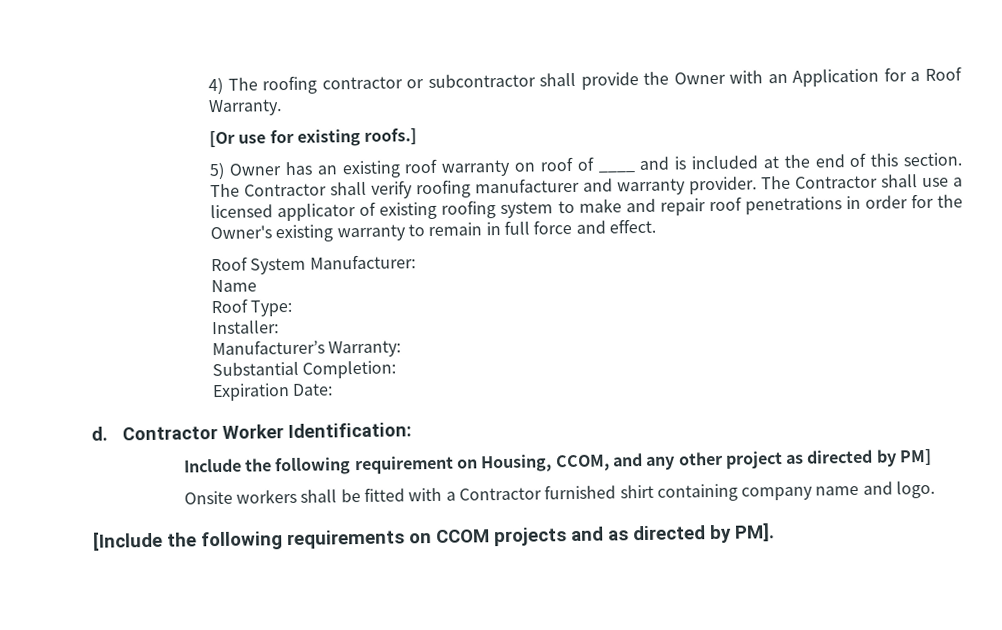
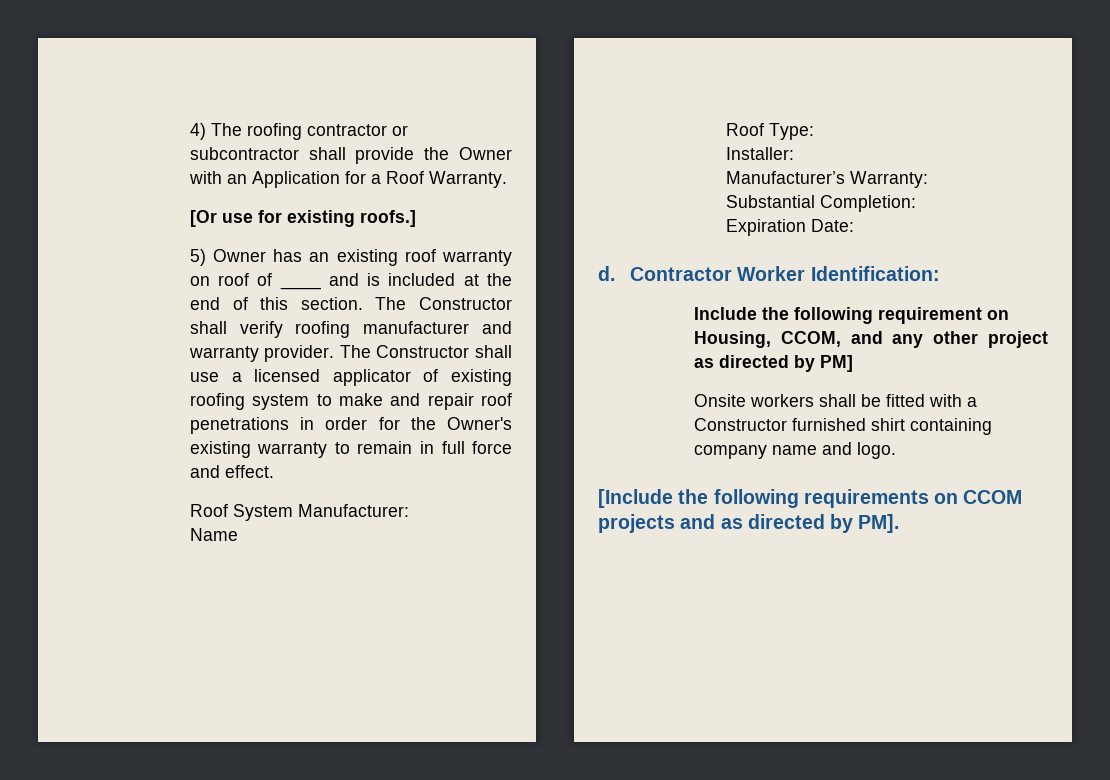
- The Contractor shall verify roofing manufacturer and warranty provider.
+ The Constructor shall verify roofing manufacturer and warranty provider.
- The Contractor shall use a licensed applicator of existing roofing system to make and repair roof penetrations in order for the Owner's existing warranty to remain in full force and effect.
+ The Constructor shall use a licensed applicator of existing roofing system to make and repair roof penetrations in order for the Owner's existing warranty to remain in full force and effect.
- Onsite workers shall be fitted with a Contractor furnished shirt containing company name and logo.
+ Onsite workers shall be fitted with a Constructor furnished shirt containing company name and logo.

